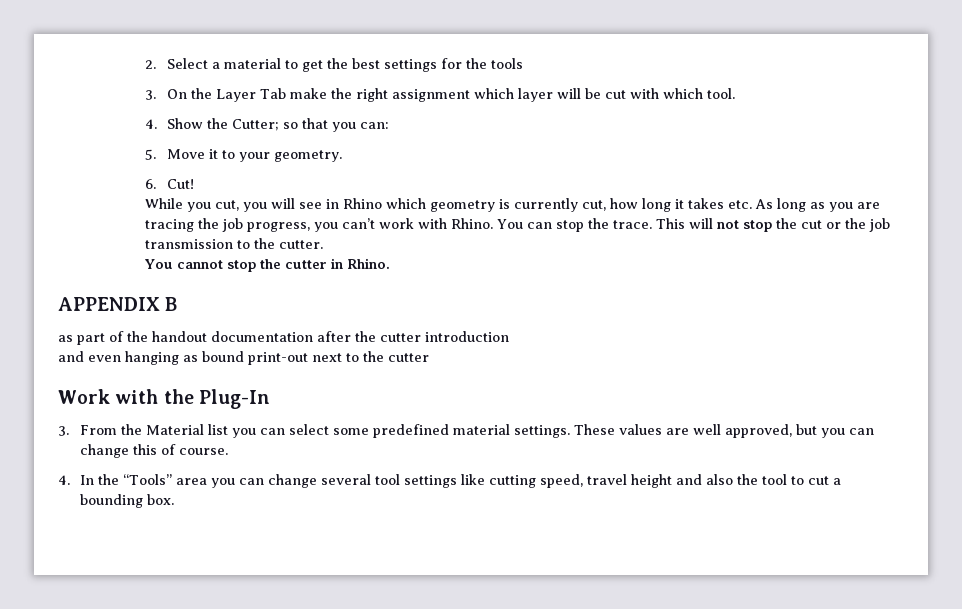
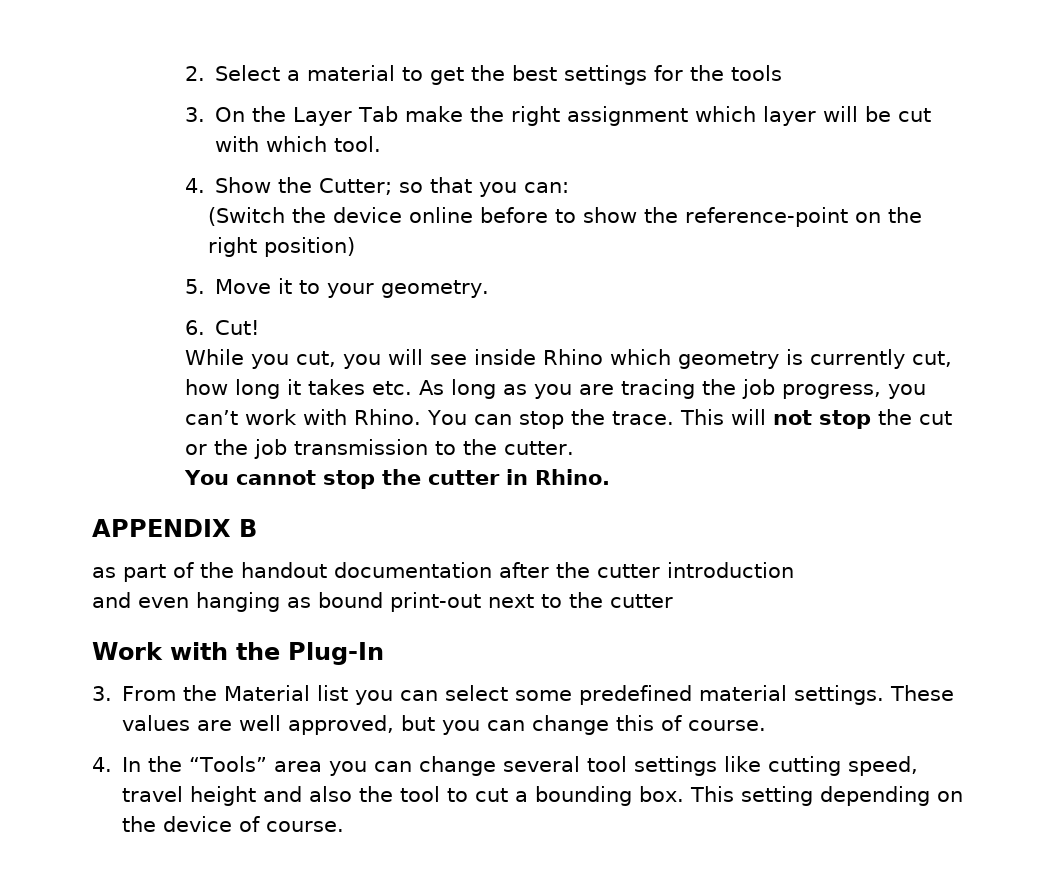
+ (Switch the device online before to show the reference-point on the right position)
- While you cut, you will see in Rhino which geometry is currently cut, how long it takes etc. As long as you are tracing the job progress, you can’t work with Rhino.
+ While you cut, you will see inside Rhino which geometry is currently cut, how long it takes etc. As long as you are tracing the job progress, you can’t work with Rhino.
+ This setting depending on the device of course.

